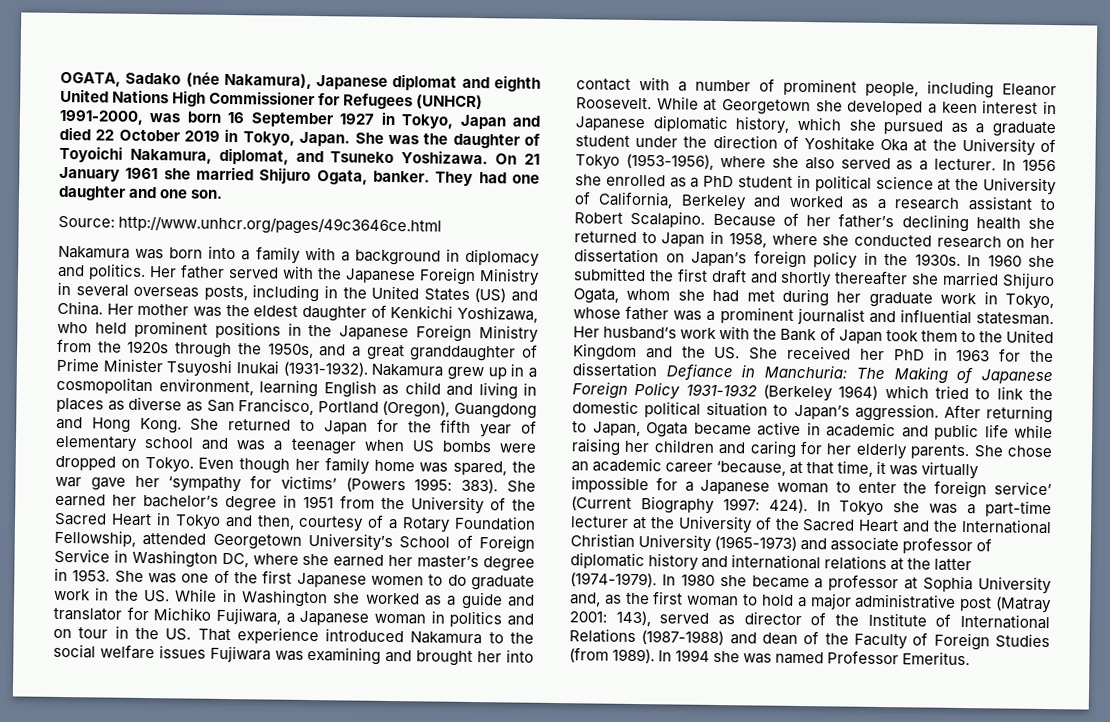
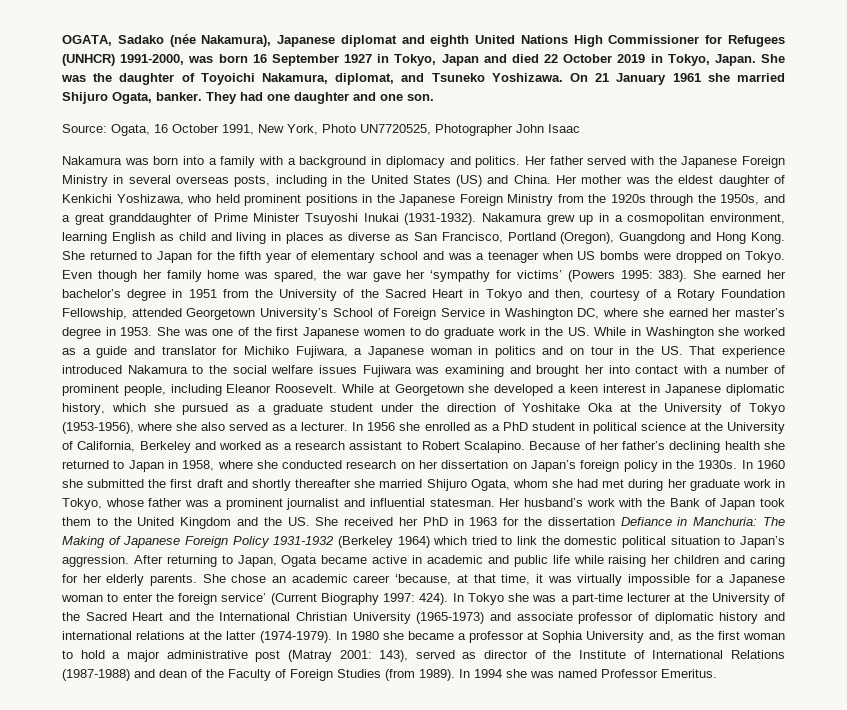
- Source: http://www.unhcr.org/pages/49c3646ce.html
+ Source: Ogata, 16 October 1991, New York, Photo UN7720525, Photographer John Isaac

